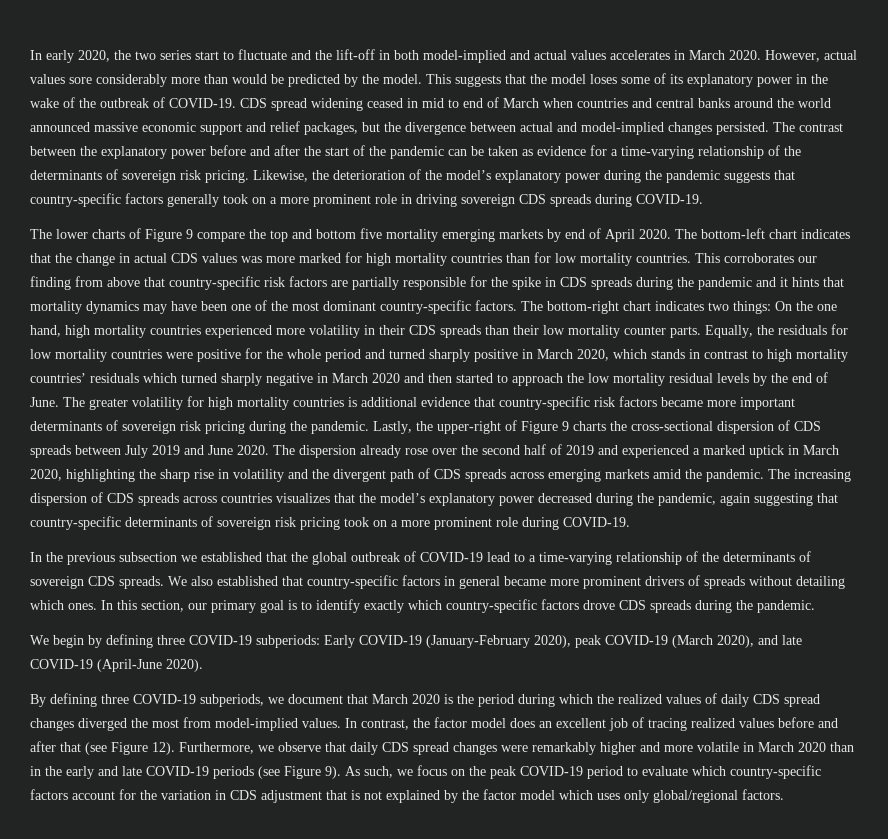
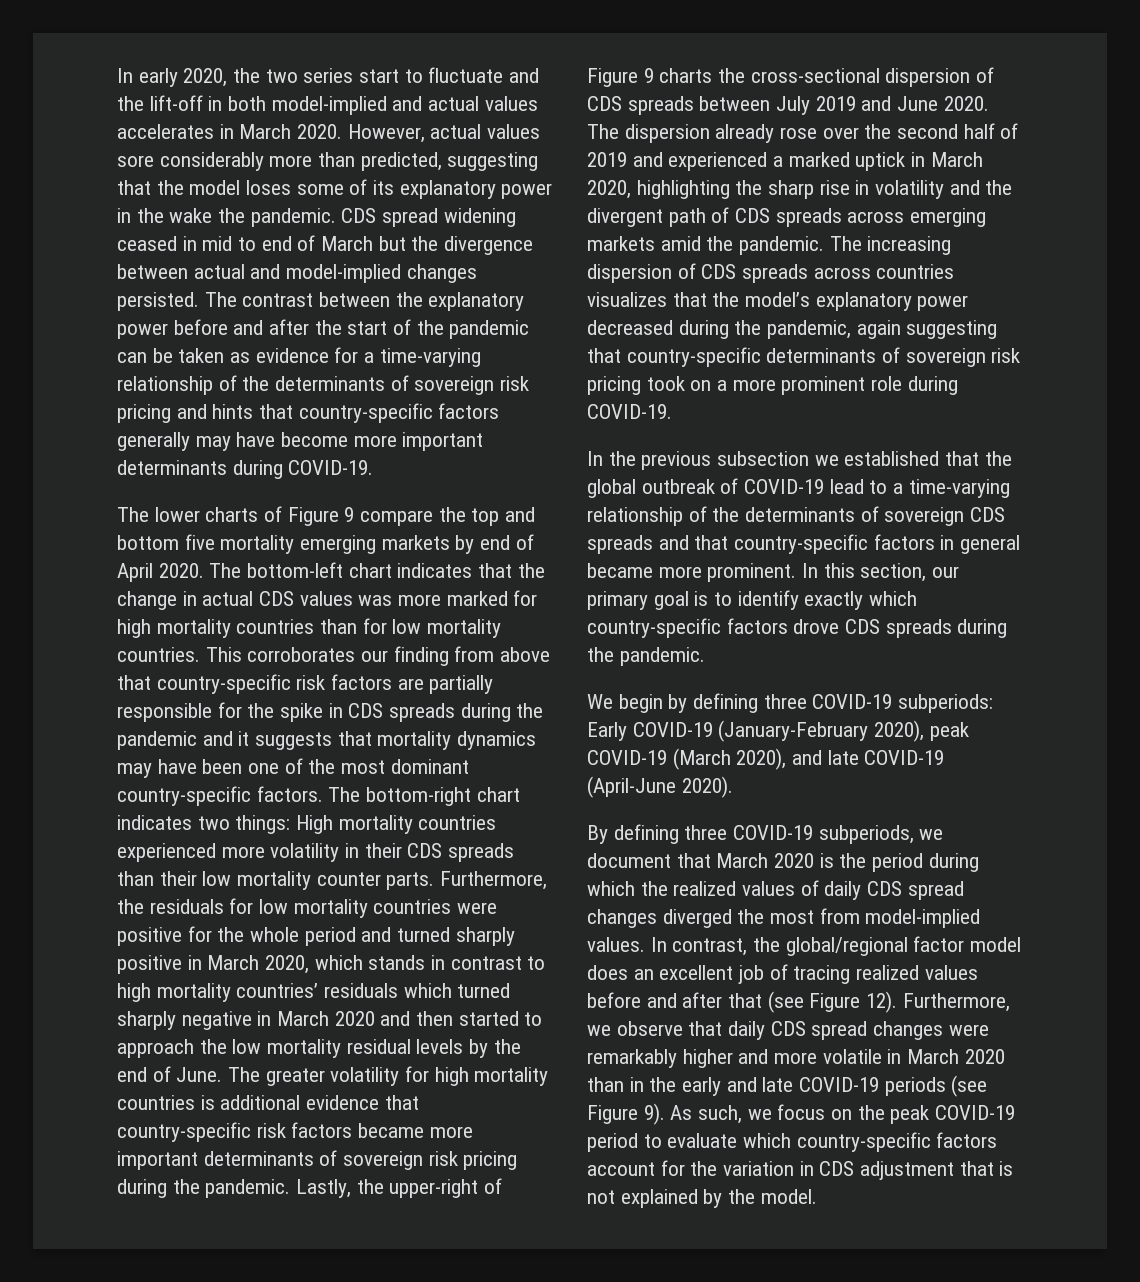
- However, actual values sore considerably more than would be predicted by the model. This suggests that the model loses some of its explanatory power in the wake of the outbreak of COVID-19.
+ However, actual values sore considerably more than predicted, suggesting that the model loses some of its explanatory power in the wake the pandemic.
- CDS spread widening ceased in mid to end of March when countries and central banks around the world announced massive economic support and relief packages, but the divergence between actual and model-implied changes persisted.
+ CDS spread widening ceased in mid to end of March but the divergence between actual and model-implied changes persisted.
- The contrast between the explanatory power before and after the start of the pandemic can be taken as evidence for a time-varying relationship of the determinants of sovereign risk pricing. Likewise, the deterioration of the model’s explanatory power during the pandemic suggests that country-specific factors generally took on a more prominent role in driving sovereign CDS spreads during COVID-19.
+ The contrast between the explanatory power before and after the start of the pandemic can be taken as evidence for a time-varying relationship of the determinants of sovereign risk pricing and hints that country-specific factors generally may have become more important determinants during COVID-19.
- This corroborates our finding from above that country-specific risk factors are partially responsible for the spike in CDS spreads during the pandemic and it hints that mortality dynamics may have been one of the most dominant country-specific factors.
+ This corroborates our finding from above that country-specific risk factors are partially responsible for the spike in CDS spreads during the pandemic and it suggests that mortality dynamics may have been one of the most dominant country-specific factors.
- The bottom-right chart indicates two things: On the one hand, high mortality countries experienced more volatility in their CDS spreads than their low mortality counter parts.
+ The bottom-right chart indicates two things: High mortality countries experienced more volatility in their CDS spreads than their low mortality counter parts.
- Equally, the residuals for low mortality countries were positive for the whole period and turned sharply positive in March 2020, which stands in contrast to high mortality countries’ residuals which turned sharply negative in March 2020 and then started to approach the low mortality residual levels by the end of June.
+ Furthermore, the residuals for low mortality countries were positive for the whole period and turned sharply positive in March 2020, which stands in contrast to high mortality countries’ residuals which turned sharply negative in March 2020 and then started to approach the low mortality residual levels by the end of June.
- In the previous subsection we established that the global outbreak of COVID-19 lead to a time-varying relationship of the determinants of sovereign CDS spreads. We also established that country-specific factors in general became more prominent drivers of spreads without detailing which ones.
+ In the previous subsection we established that the global outbreak of COVID-19 lead to a time-varying relationship of the determinants of sovereign CDS spreads and that country-specific factors in general became more prominent.
- In contrast, the factor model does an excellent job of tracing realized values before and after that (see Figure 12).
+ In contrast, the global/regional factor model does an excellent job of tracing realized values before and after that (see Figure 12).
- As such, we focus on the peak COVID-19 period to evaluate which country-specific factors account for the variation in CDS adjustment that is not explained by the factor model which uses only global/regional factors.
+ As such, we focus on the peak COVID-19 period to evaluate which country-specific factors account for the variation in CDS adjustment that is not explained by the model.

